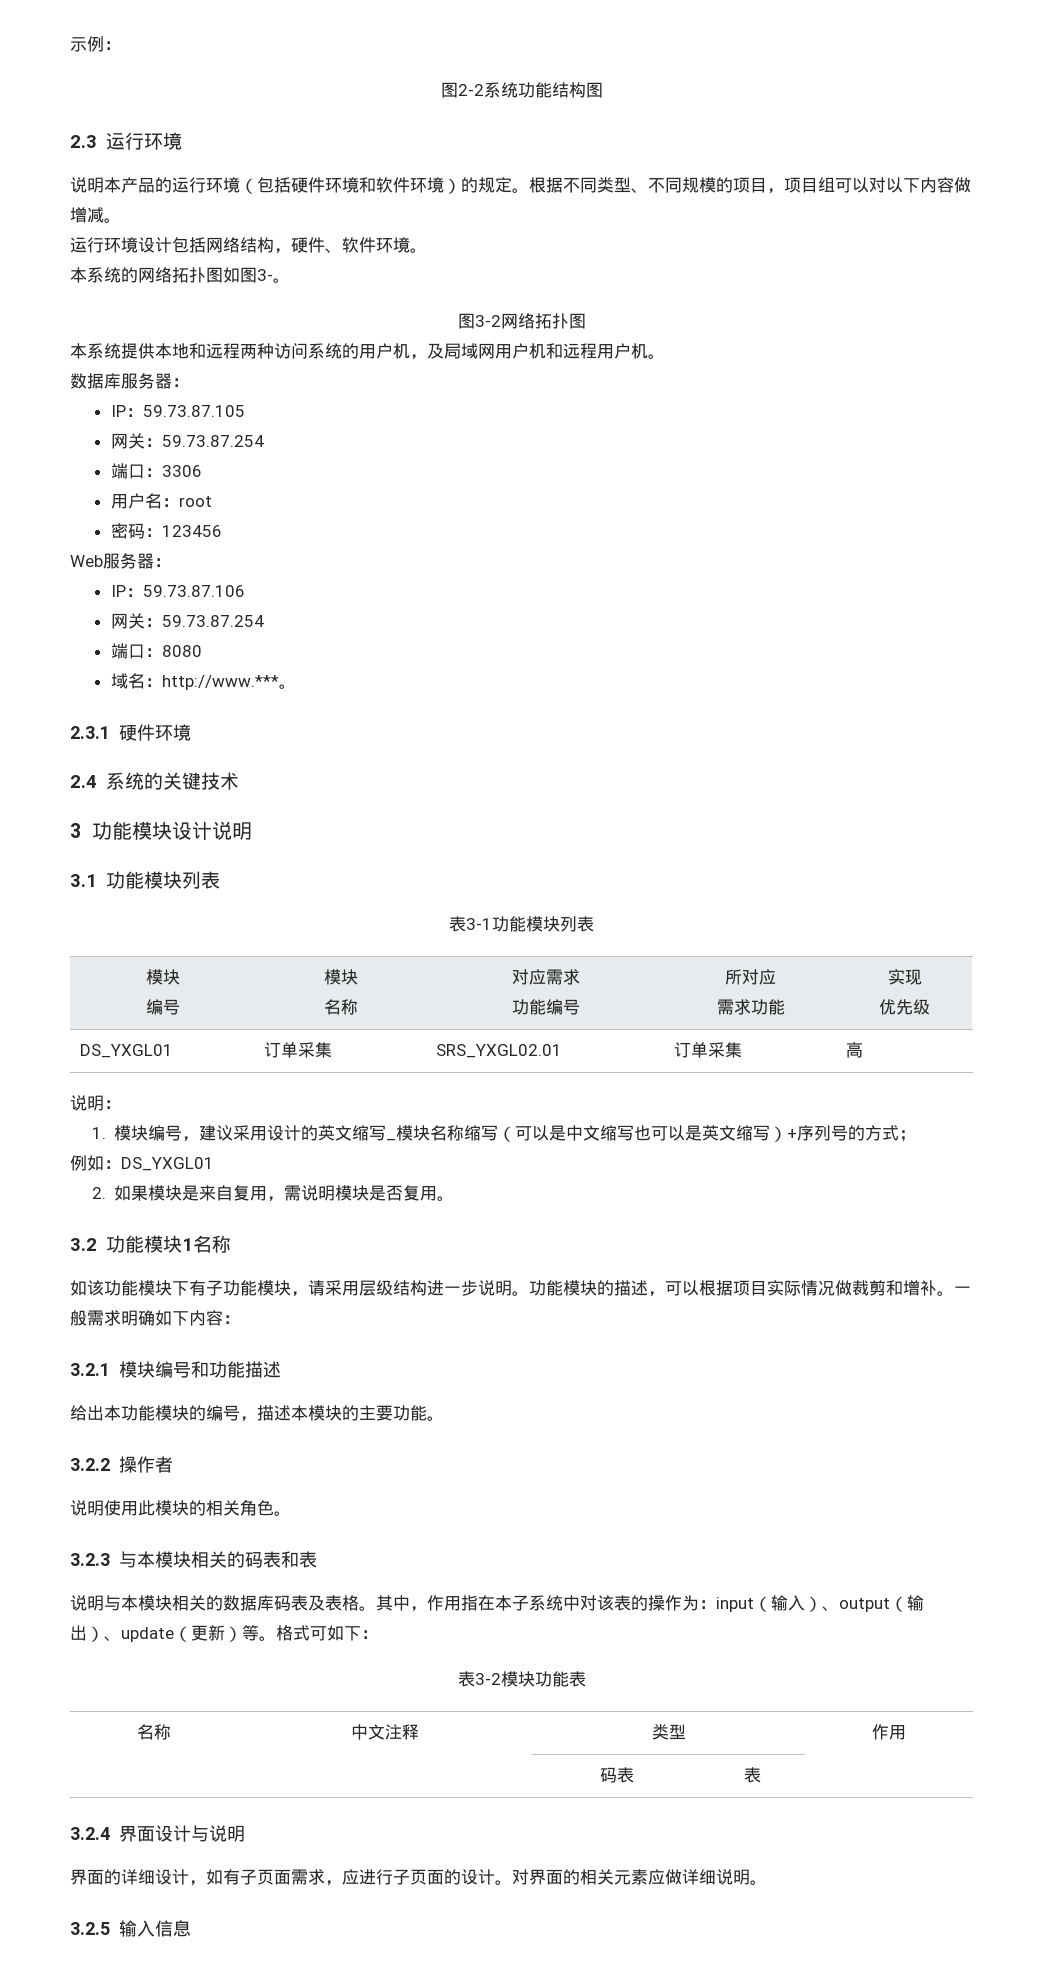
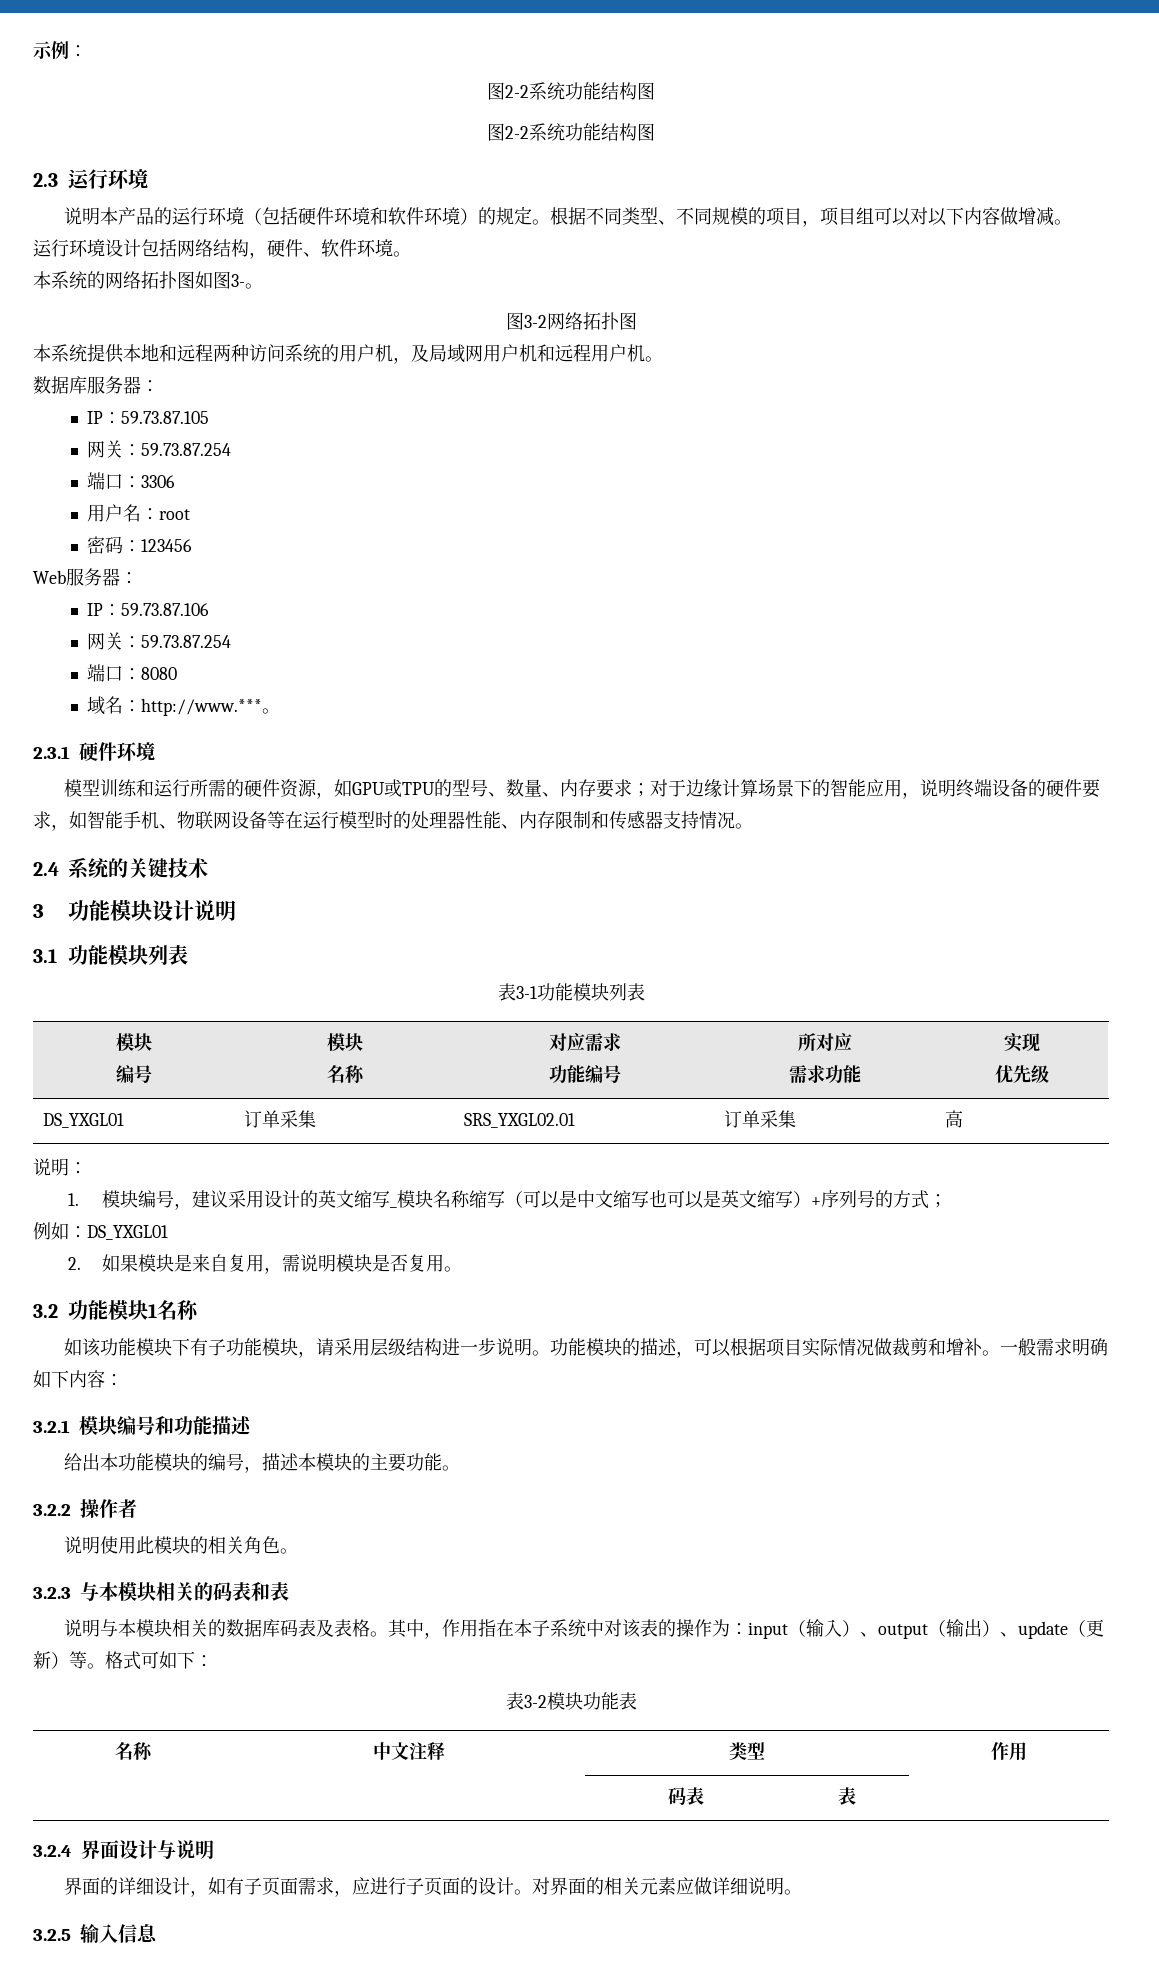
  示例：
+ 图2-2系统功能结构图
+ 模型训练和运行所需的硬件资源，如GPU或TPU的型号、数量、内存要求；对于边缘计算场景下的智能应用，说明终端设备的硬件要求，如智能手机、物联网设备等在运行模型时的处理器性能、内存限制和传感器支持情况。

